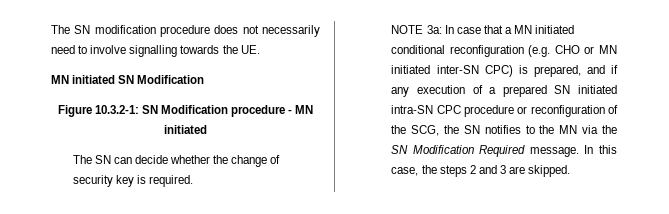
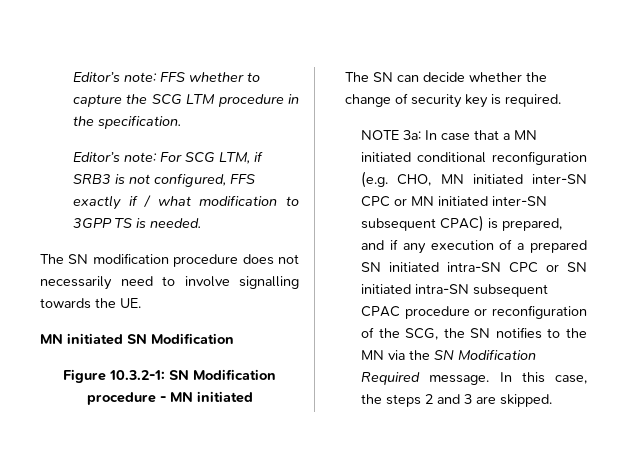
+ Editor’s note: FFS whether to capture the SCG LTM procedure in the specification.
+ Editor’s note: For SCG LTM, if SRB3 is not configured, FFS exactly if / what modification to 3GPP TS is needed.
- NOTE 3a: In case that a MN initiated conditional reconfiguration (e.g. CHO or MN initiated inter-SN CPC) is prepared, and if any execution of a prepared SN initiated intra-SN CPC procedure or reconfiguration of the SCG, the SN notifies to the MN via the SN Modification Required message.
+ NOTE 3a: In case that a MN initiated conditional reconfiguration (e.g. CHO, MN initiated inter-SN CPC or MN initiated inter-SN subsequent CPAC) is prepared, and if any execution of a prepared SN initiated intra-SN CPC or SN initiated intra-SN subsequent CPAC procedure or reconfiguration of the SCG, the SN notifies to the MN via the SN Modification Required message.

